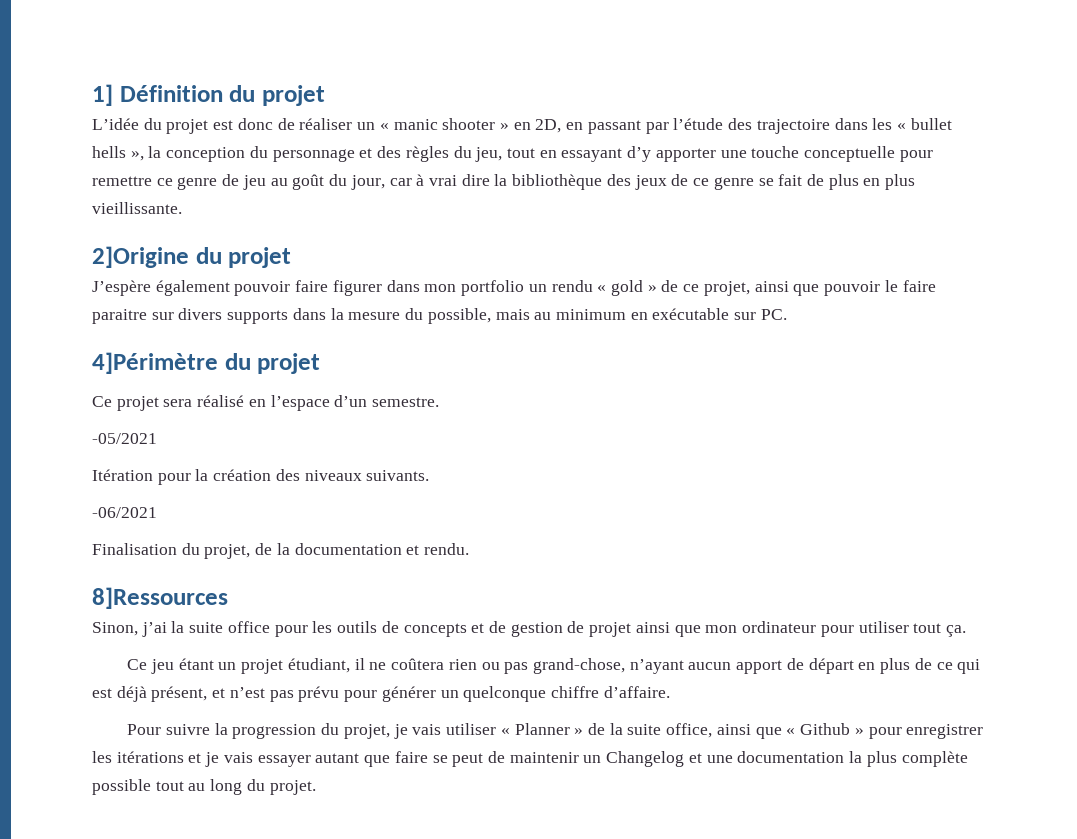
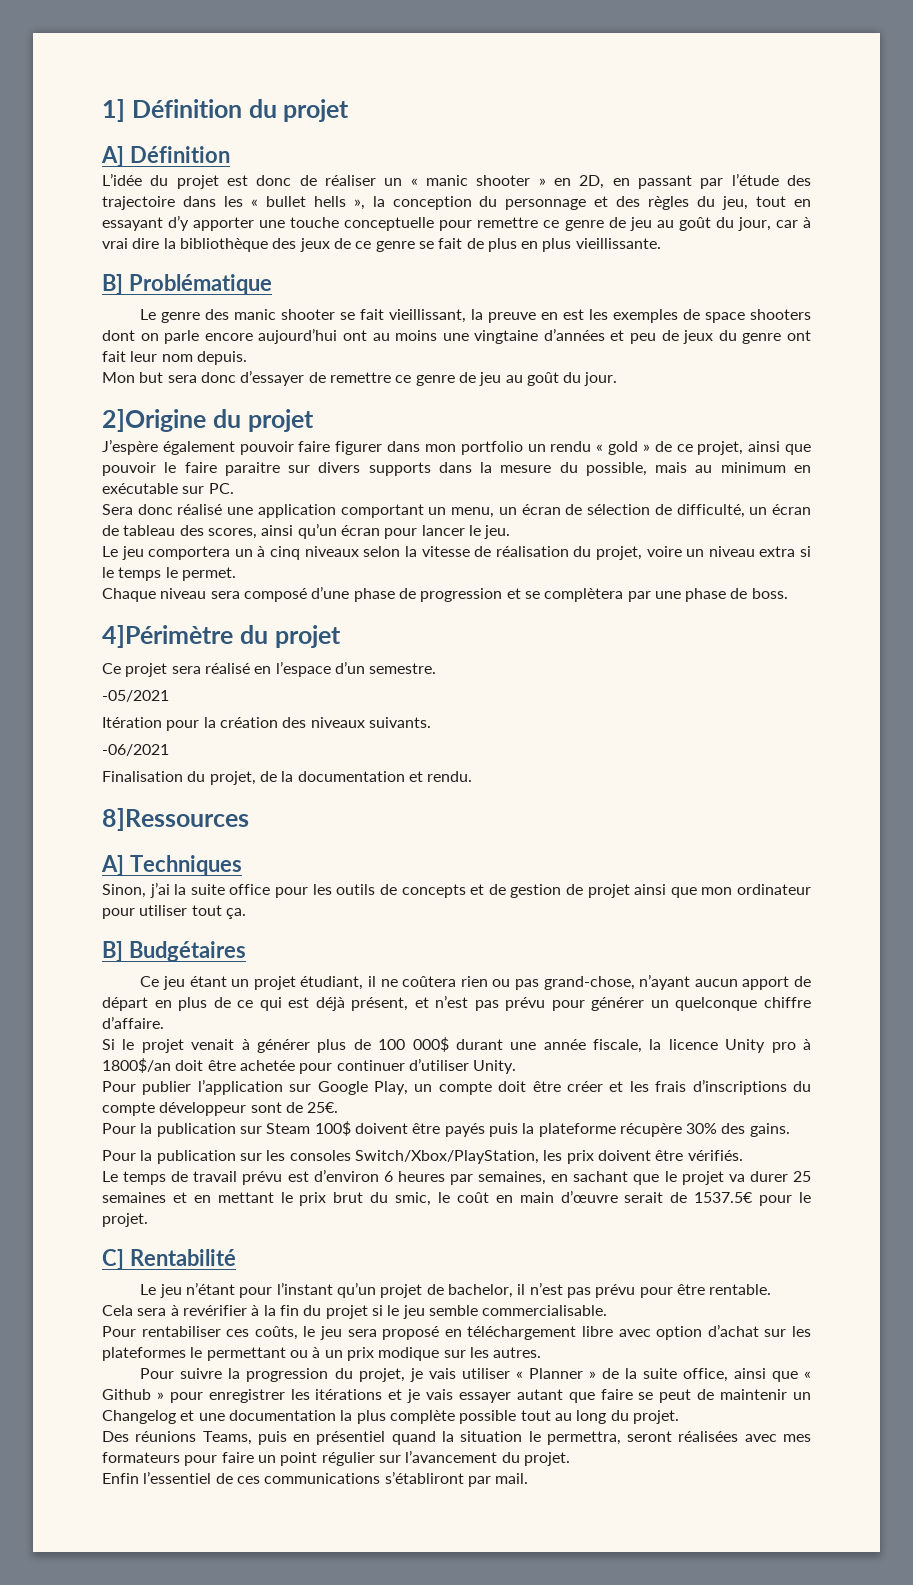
+ A] Définition
+ B] Problématique
+ Le genre des manic shooter se fait vieillissant, la preuve en est les exemples de space shooters dont on parle encore aujourd’hui ont au moins une vingtaine d’années et peu de jeux du genre ont fait leur nom depuis.
+ Mon but sera donc d’essayer de remettre ce genre de jeu au goût du jour.
+ Sera donc réalisé une application comportant un menu, un écran de sélection de difficulté, un écran de tableau des scores, ainsi qu’un écran pour lancer le jeu.
+ Le jeu comportera un à cinq niveaux selon la vitesse de réalisation du projet, voire un niveau extra si le temps le permet.
+ Chaque niveau sera composé d’une phase de progression et se complètera par une phase de boss.
+ A] Techniques
+ B] Budgétaires
+ Si le projet venait à générer plus de 100 000$ durant une année fiscale, la licence Unity pro à 1800$/an doit être achetée pour continuer d’utiliser Unity.
+ Pour publier l’application sur Google Play, un compte doit être créer et les frais d’inscriptions du compte développeur sont de 25€.
+ Pour la publication sur Steam 100$ doivent être payés puis la plateforme récupère 30% des gains.
+ Pour la publication sur les consoles Switch/Xbox/PlayStation, les prix doivent être vérifiés.
+ Le temps de travail prévu est d’environ 6 heures par semaines, en sachant que le projet va durer 25 semaines et en mettant le prix brut du smic, le coût en main d’œuvre serait de 1537.5€ pour le projet.
+ C] Rentabilité
+ Le jeu n’étant pour l’instant qu’un projet de bachelor, il n’est pas prévu pour être rentable.
+ Cela sera à revérifier à la fin du projet si le jeu semble commercialisable.
+ Pour rentabiliser ces coûts, le jeu sera proposé en téléchargement libre avec option d’achat sur les plateformes le permettant ou à un prix modique sur les autres.
+ Des réunions Teams, puis en présentiel quand la situation le permettra, seront réalisées avec mes formateurs pour faire un point régulier sur l’avancement du projet.
+ Enfin l’essentiel de ces communications s’établiront par mail.

